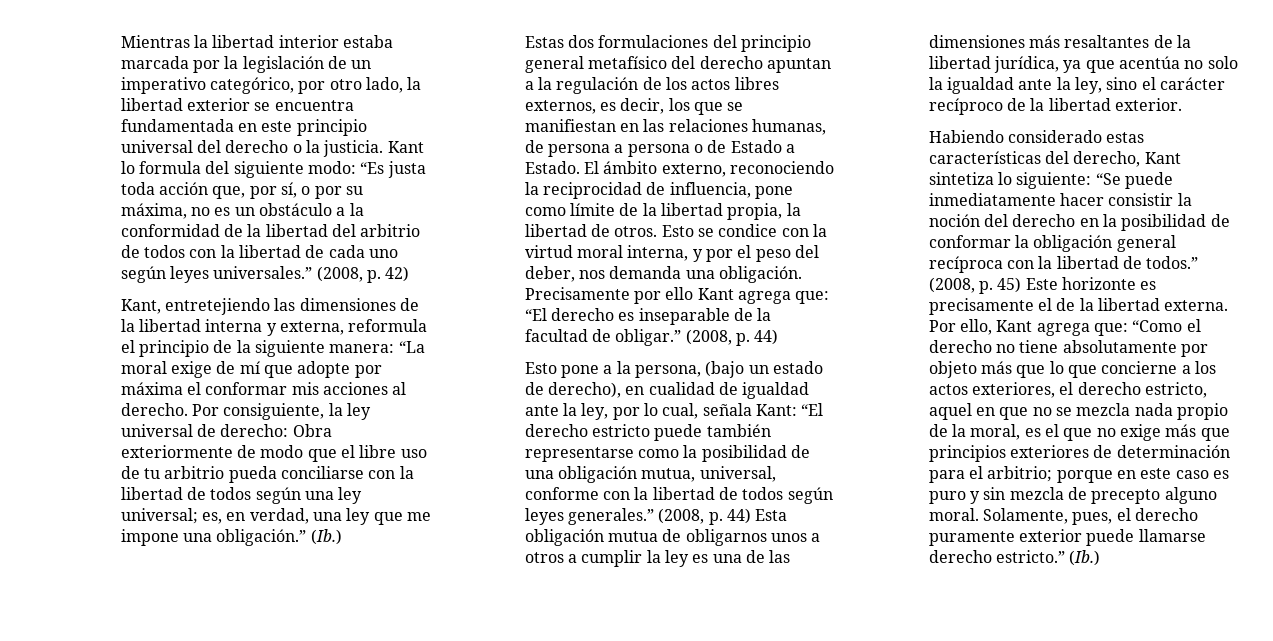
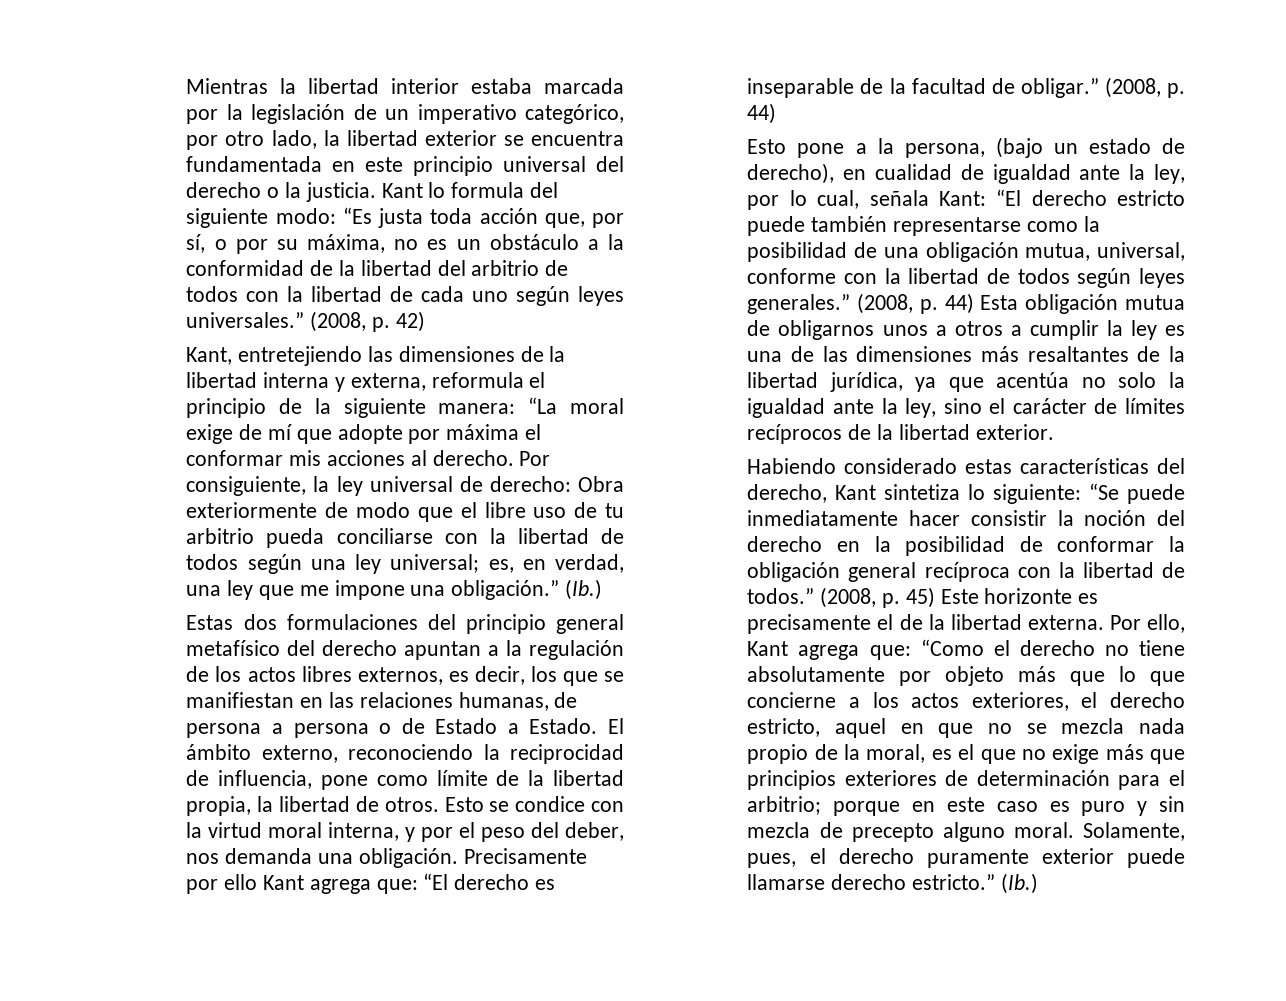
- (2008, p. 44) Esta obligación mutua de obligarnos unos a otros a cumplir la ley es una de las dimensiones más resaltantes de la libertad jurídica, ya que acentúa no solo la igualdad ante la ley, sino el carácter recíproco de la libertad exterior.
+ (2008, p. 44) Esta obligación mutua de obligarnos unos a otros a cumplir la ley es una de las dimensiones más resaltantes de la libertad jurídica, ya que acentúa no solo la igualdad ante la ley, sino el carácter de límites recíprocos de la libertad exterior.

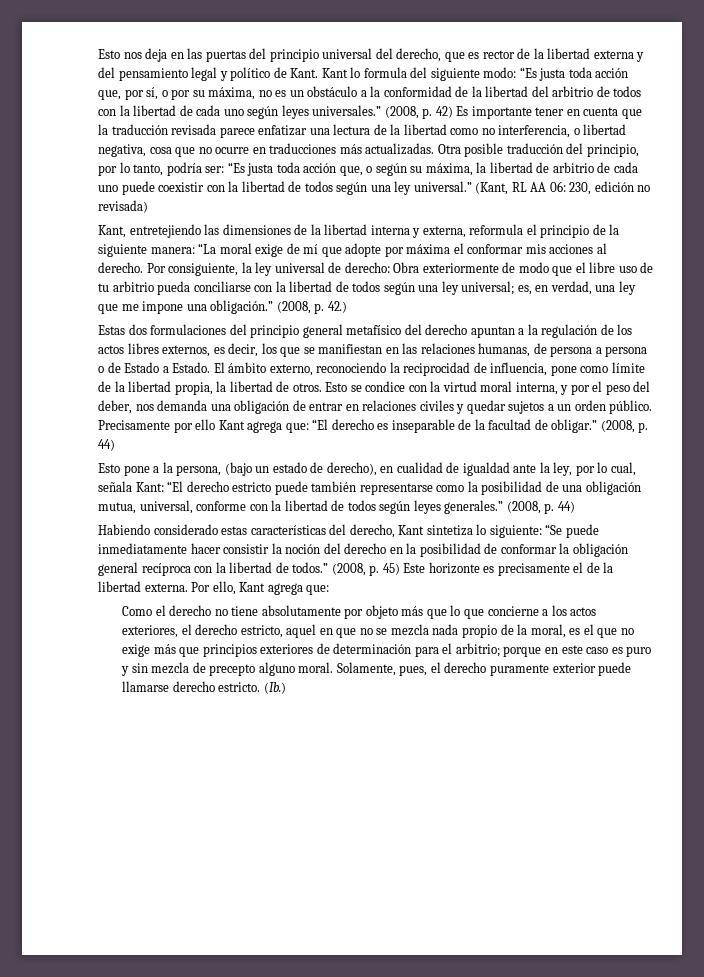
- Mientras la libertad interior estaba marcada por la legislación de un imperativo categórico, por otro lado, la libertad exterior se encuentra fundamentada en este principio universal del derecho o la justicia.
+ Esto nos deja en las puertas del principio universal del derecho, que es rector de la libertad externa y del pensamiento legal y político de Kant.
- (2008, p. 42)
+ (2008, p. 42) Es importante tener en cuenta que la traducción revisada parece enfatizar una lectura de la libertad como no interferencia, o libertad negativa, cosa que no ocurre en traducciones más actualizadas. Otra posible traducción del principio, por lo tanto, podría ser: “Es justa toda acción que, o según su máxima, la libertad de arbitrio de cada uno puede coexistir con la libertad de todos según una ley universal.” (Kant, RL AA 06: 230, edición no revisada)
- Por consiguiente, la ley universal de derecho: Obra exteriormente de modo que el libre uso de tu arbitrio pueda conciliarse con la libertad de todos según una ley universal; es, en verdad, una ley que me impone una obligación.” (Ib.)
+ Por consiguiente, la ley universal de derecho: Obra exteriormente de modo que el libre uso de tu arbitrio pueda conciliarse con la libertad de todos según una ley universal; es, en verdad, una ley que me impone una obligación.” (2008, p. 42.)
- Esto se condice con la virtud moral interna, y por el peso del deber, nos demanda una obligación.
+ Esto se condice con la virtud moral interna, y por el peso del deber, nos demanda una obligación de entrar en relaciones civiles y quedar sujetos a un orden público.
- Esto pone a la persona, (bajo un estado de derecho), en cualidad de igualdad ante la ley, por lo cual, señala Kant: “El derecho estricto puede también representarse como la posibilidad de una obligación mutua, universal, conforme con la libertad de todos según leyes generales.” (2008, p. 44) Esta obligación mutua de obligarnos unos a otros a cumplir la ley es una de las dimensiones más resaltantes de la libertad jurídica, ya que acentúa no solo la igualdad ante la ley, sino el carácter de límites recíprocos de la libertad exterior.
+ Esto pone a la persona, (bajo un estado de derecho), en cualidad de igualdad ante la ley, por lo cual, señala Kant: “El derecho estricto puede también representarse como la posibilidad de una obligación mutua, universal, conforme con la libertad de todos según leyes generales.” (2008, p. 44)
- Por ello, Kant agrega que: “Como el derecho no tiene absolutamente por objeto más que lo que concierne a los actos exteriores, el derecho estricto, aquel en que no se mezcla nada propio de la moral, es el que no exige más que principios exteriores de determinación para el arbitrio;
+ Por ello, Kant agrega que:
+ Como el derecho no tiene absolutamente por objeto más que lo que concierne a los actos exteriores, el derecho estricto, aquel en que no se mezcla nada propio de la moral, es el que no exige más que principios exteriores de determinación para el arbitrio;
- Solamente, pues, el derecho puramente exterior puede llamarse derecho estricto.”
+ Solamente, pues, el derecho puramente exterior puede llamarse derecho estricto.

